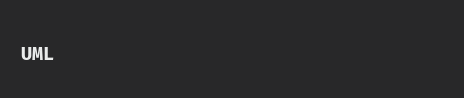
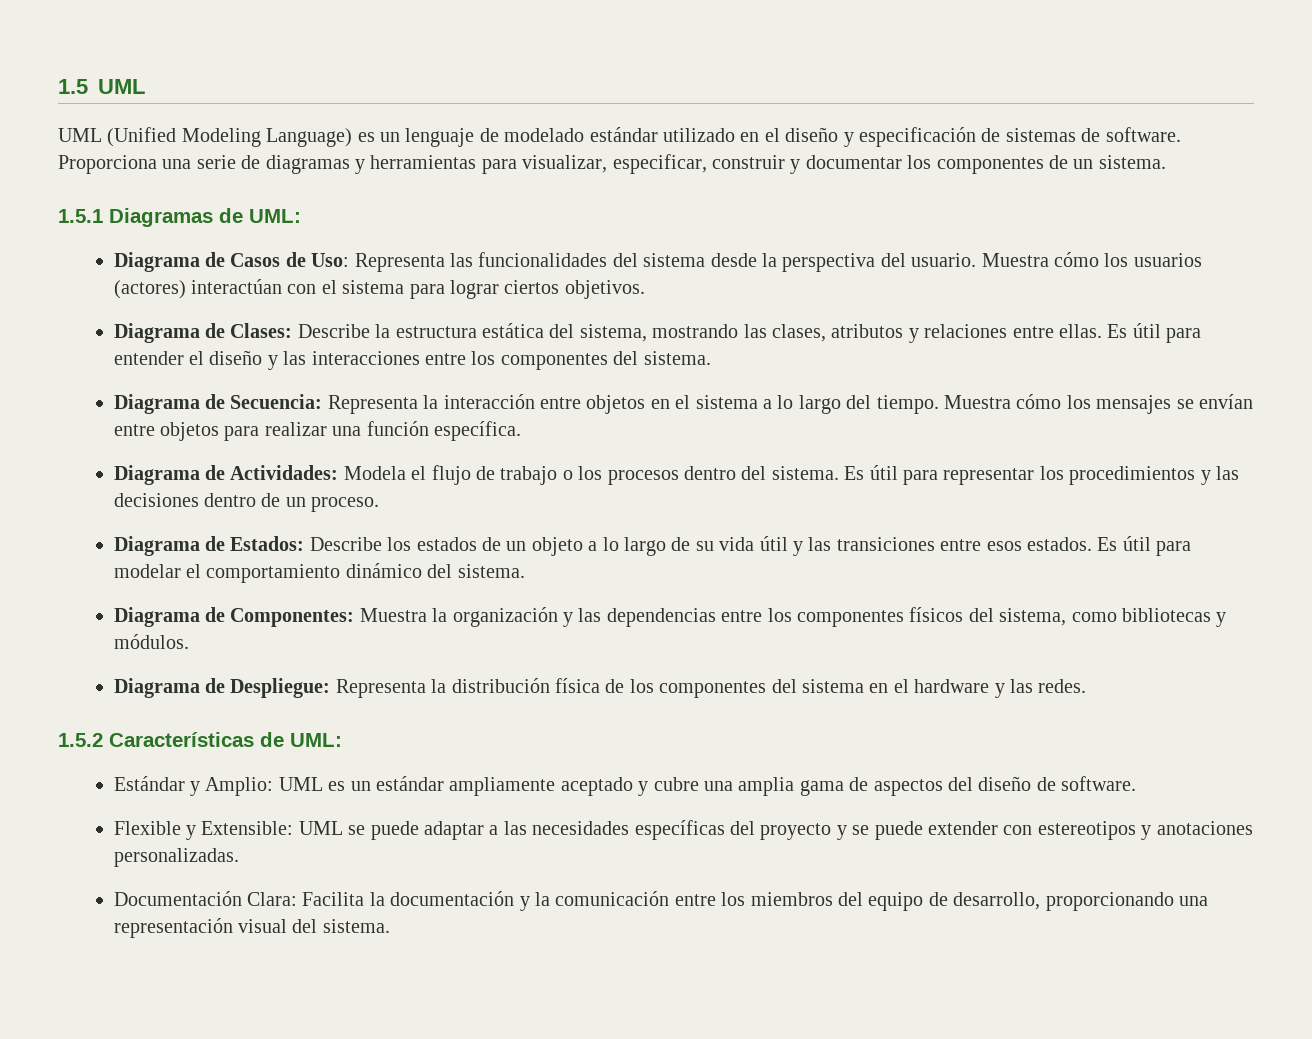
- UML
+ 1.5 UML
+ UML (Unified Modeling Language) es un lenguaje de modelado estándar utilizado en el diseño y especificación de sistemas de software. Proporciona una serie de diagramas y herramientas para visualizar, especificar, construir y documentar los componentes de un sistema.
+ 1.5.1 Diagramas de UML:
+ Diagrama de Casos de Uso: Representa las funcionalidades del sistema desde la perspectiva del usuario. Muestra cómo los usuarios (actores) interactúan con el sistema para lograr ciertos objetivos.
+ Diagrama de Clases: Describe la estructura estática del sistema, mostrando las clases, atributos y relaciones entre ellas. Es útil para entender el diseño y las interacciones entre los componentes del sistema.
+ Diagrama de Secuencia: Representa la interacción entre objetos en el sistema a lo largo del tiempo. Muestra cómo los mensajes se envían entre objetos para realizar una función específica.
+ Diagrama de Actividades: Modela el flujo de trabajo o los procesos dentro del sistema. Es útil para representar los procedimientos y las decisiones dentro de un proceso.
+ Diagrama de Estados: Describe los estados de un objeto a lo largo de su vida útil y las transiciones entre esos estados. Es útil para modelar el comportamiento dinámico del sistema.
+ Diagrama de Componentes: Muestra la organización y las dependencias entre los componentes físicos del sistema, como bibliotecas y módulos.
+ Diagrama de Despliegue: Representa la distribución física de los componentes del sistema en el hardware y las redes.
+ 1.5.2 Características de UML:
+ Estándar y Amplio: UML es un estándar ampliamente aceptado y cubre una amplia gama de aspectos del diseño de software.
+ Flexible y Extensible: UML se puede adaptar a las necesidades específicas del proyecto y se puede extender con estereotipos y anotaciones personalizadas.
+ Documentación Clara: Facilita la documentación y la comunicación entre los miembros del equipo de desarrollo, proporcionando una representación visual del sistema.

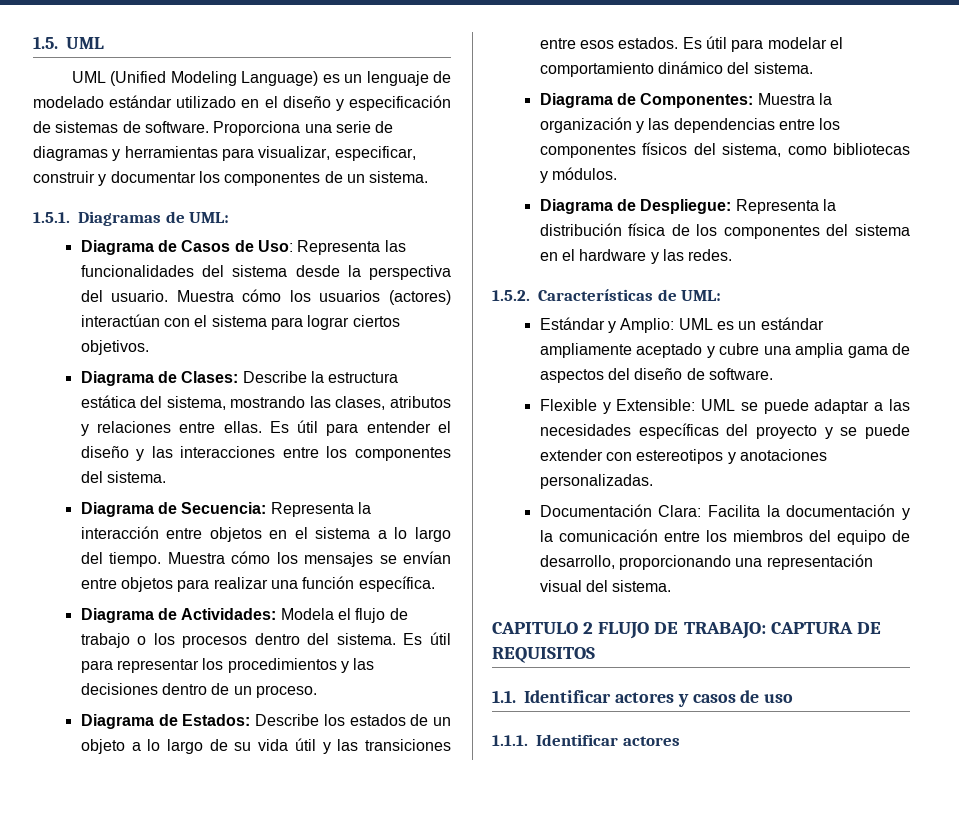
- 1.5 UML
+ 1.5. UML
- 1.5.1 Diagramas de UML:
+ 1.5.1. Diagramas de UML:
- 1.5.2 Características de UML:
+ 1.5.2. Características de UML:
+ CAPITULO 2 FLUJO DE TRABAJO: CAPTURA DE REQUISITOS
+ 1.1. Identificar actores y casos de uso
+ 1.1.1. Identificar actores

